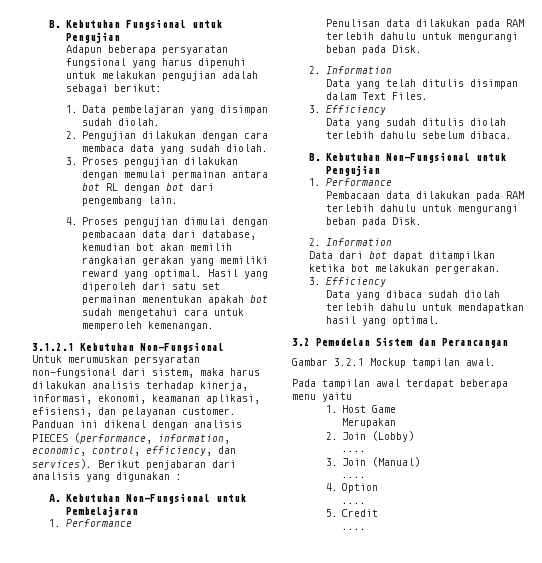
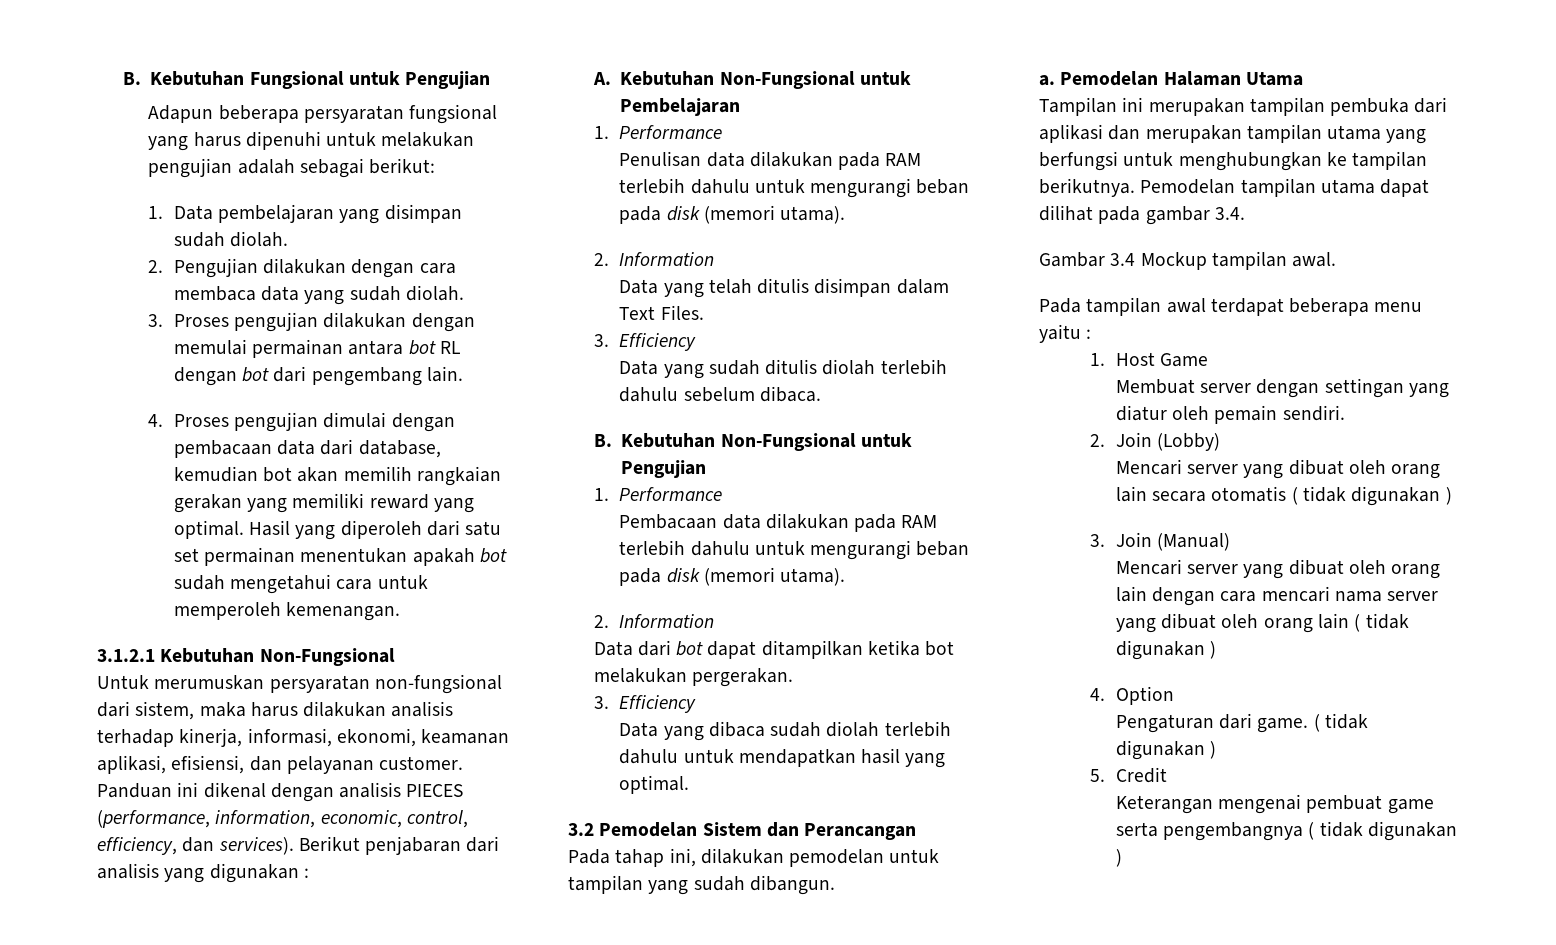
- Penulisan data dilakukan pada RAM terlebih dahulu untuk mengurangi beban pada Disk.
+ Penulisan data dilakukan pada RAM terlebih dahulu untuk mengurangi beban pada disk (memori utama).
- Pembacaan data dilakukan pada RAM terlebih dahulu untuk mengurangi beban pada Disk.
+ Pembacaan data dilakukan pada RAM terlebih dahulu untuk mengurangi beban pada disk (memori utama).
+ Pada tahap ini, dilakukan pemodelan untuk tampilan yang sudah dibangun.
+ a. Pemodelan Halaman Utama
+ Tampilan ini merupakan tampilan pembuka dari aplikasi dan merupakan tampilan utama yang berfungsi untuk menghubungkan ke tampilan berikutnya. Pemodelan tampilan utama dapat dilihat pada gambar 3.4.
- Gambar 3.2.1 Mockup tampilan awal.
+ Gambar 3.4 Mockup tampilan awal.
- Pada tampilan awal terdapat beberapa menu yaitu
+ Pada tampilan awal terdapat beberapa menu yaitu :
- Merupakan
+ Membuat server dengan settingan yang diatur oleh pemain sendiri.
  2. Join (Lobby)
- ....
+ Mencari server yang dibuat oleh orang lain secara otomatis ( tidak digunakan )
  3. Join (Manual)
- ....
+ Mencari server yang dibuat oleh orang lain dengan cara mencari nama server yang dibuat oleh orang lain ( tidak digunakan )
  4. Option
- ....
+ Pengaturan dari game. ( tidak digunakan )
  5. Credit
- ....
+ Keterangan mengenai pembuat game serta pengembangnya ( tidak digunakan )

